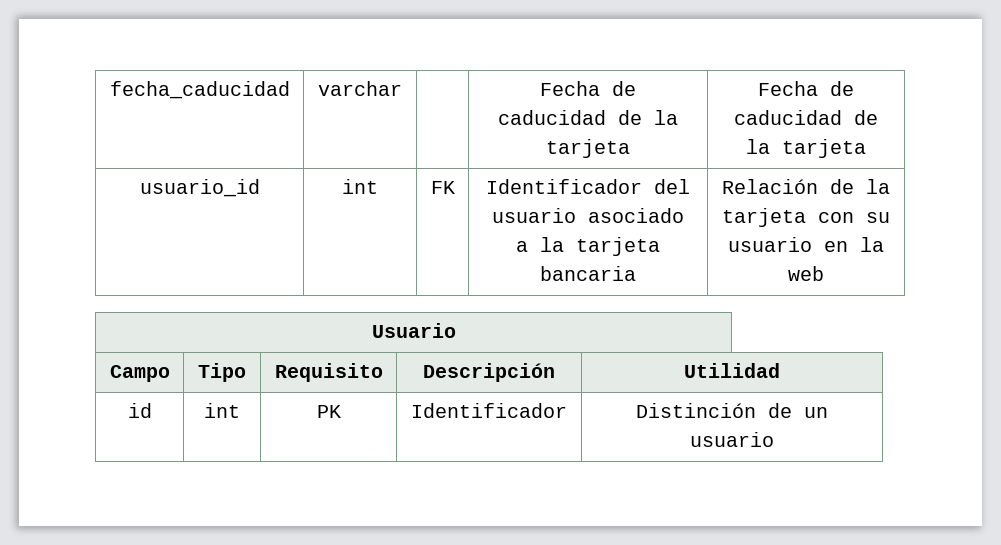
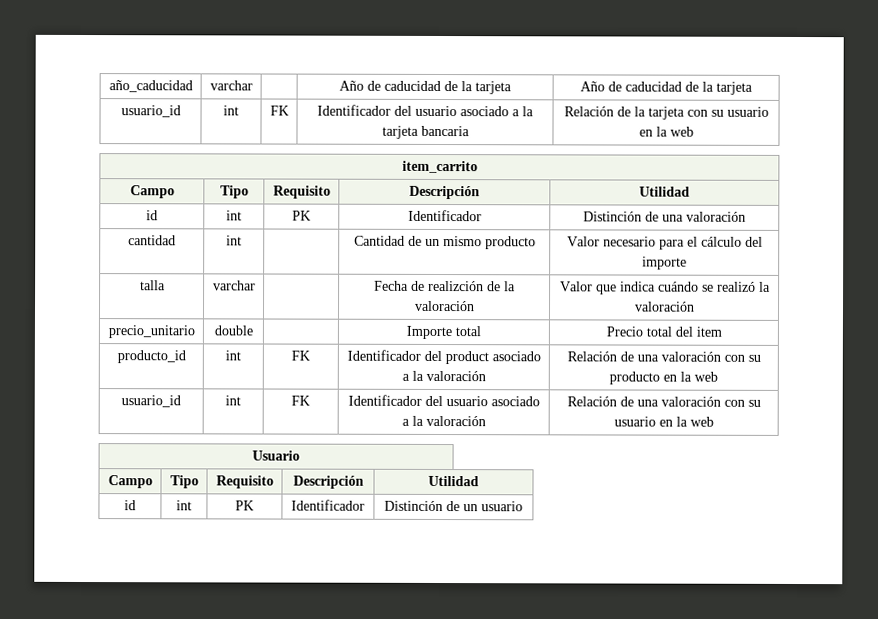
- fecha_caducidad | varchar | | Fecha de caducidad de la tarjeta | Fecha de caducidad de la tarjeta
+ año_caducidad | varchar | | Año de caducidad de la tarjeta | Año de caducidad de la tarjeta
+ item_carrito
+ Campo | Tipo | Requisito | Descripción | Utilidad
+ id | int | PK | Identificador | Distinción de una valoración
+ cantidad | int | | Cantidad de un mismo producto | Valor necesario para el cálculo del importe
+ talla | varchar | | Fecha de realizción de la valoración | Valor que indica cuándo se realizó la valoración
+ precio_unitario | double | | Importe total | Precio total del item
+ producto_id | int | FK | Identificador del product asociado a la valoración | Relación de una valoración con su producto en la web
+ usuario_id | int | FK | Identificador del usuario asociado a la valoración | Relación de una valoración con su usuario en la web

